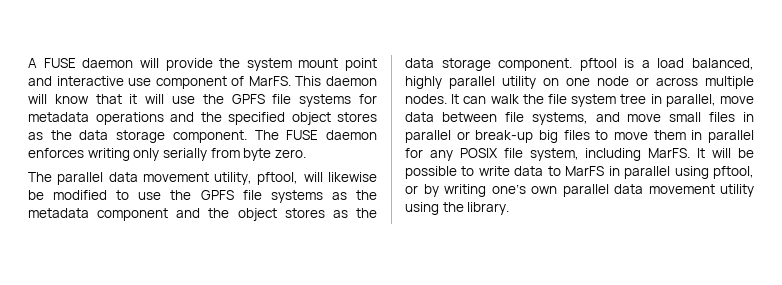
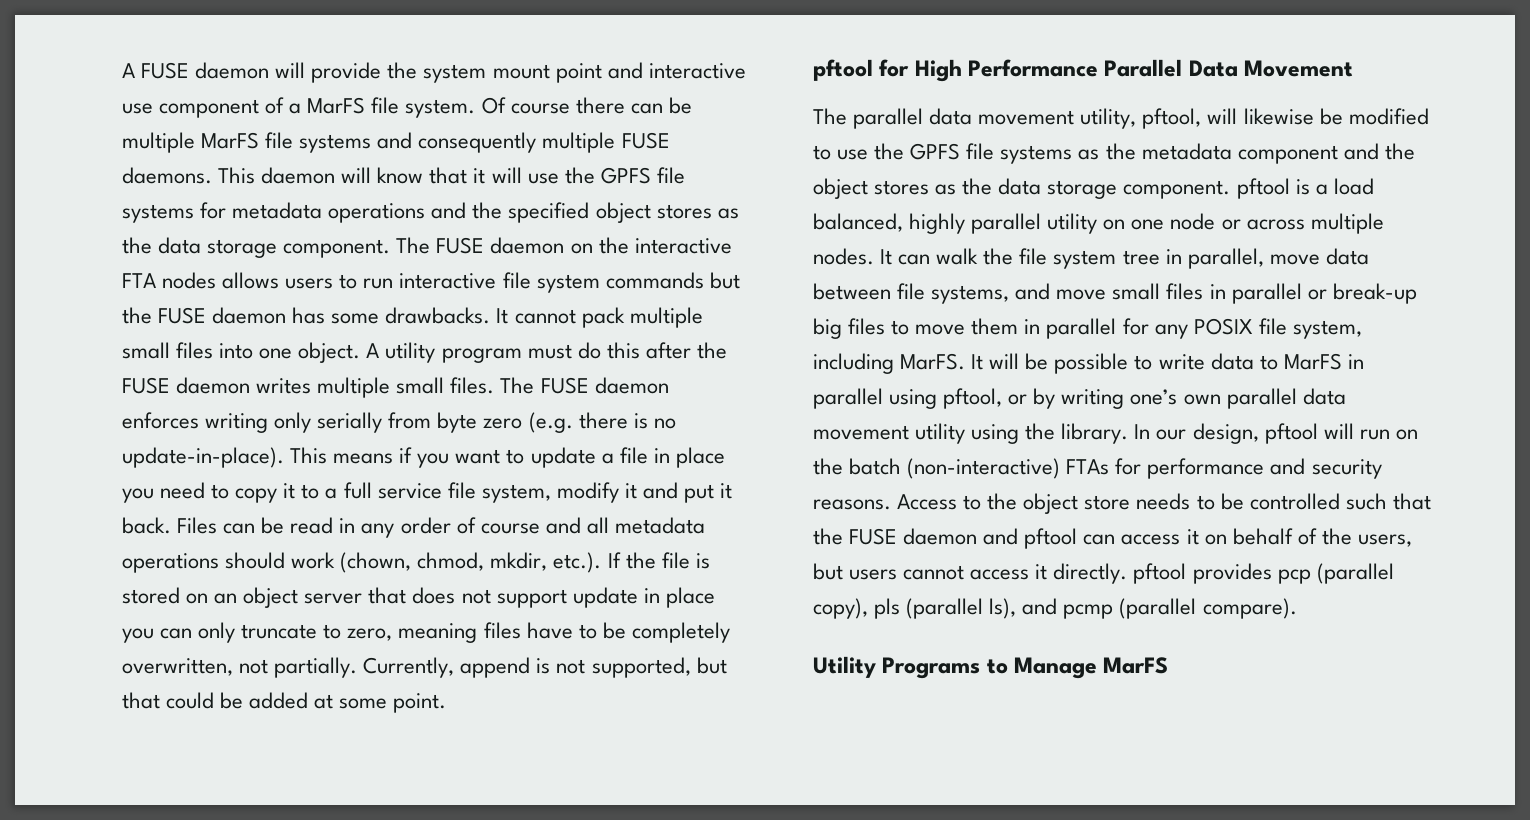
- A FUSE daemon will provide the system mount point and interactive use component of MarFS.
+ A FUSE daemon will provide the system mount point and interactive use component of a MarFS file system. Of course there can be multiple MarFS file systems and consequently multiple FUSE daemons.
- The FUSE daemon enforces writing only serially from byte zero.
+ The FUSE daemon on the interactive FTA nodes allows users to run interactive file system commands but the FUSE daemon has some drawbacks. It cannot pack multiple small files into one object. A utility program must do this after the FUSE daemon writes multiple small files. The FUSE daemon enforces writing only serially from byte zero (e.g. there is no update-in-place). This means if you want to update a file in place you need to copy it to a full service file system, modify it and put it back. Files can be read in any order of course and all metadata operations should work (chown, chmod, mkdir, etc.). If the file is stored on an object server that does not support update in place you can only truncate to zero, meaning files have to be completely overwritten, not partially. Currently, append is not supported, but that could be added at some point.
+ pftool for High Performance Parallel Data Movement
+ In our design, pftool will run on the batch (non-interactive) FTAs for performance and security reasons. Access to the object store needs to be controlled such that the FUSE daemon and pftool can access it on behalf of the users, but users cannot access it directly. pftool provides pcp (parallel copy), pls (parallel ls), and pcmp (parallel compare).
+ Utility Programs to Manage MarFS

